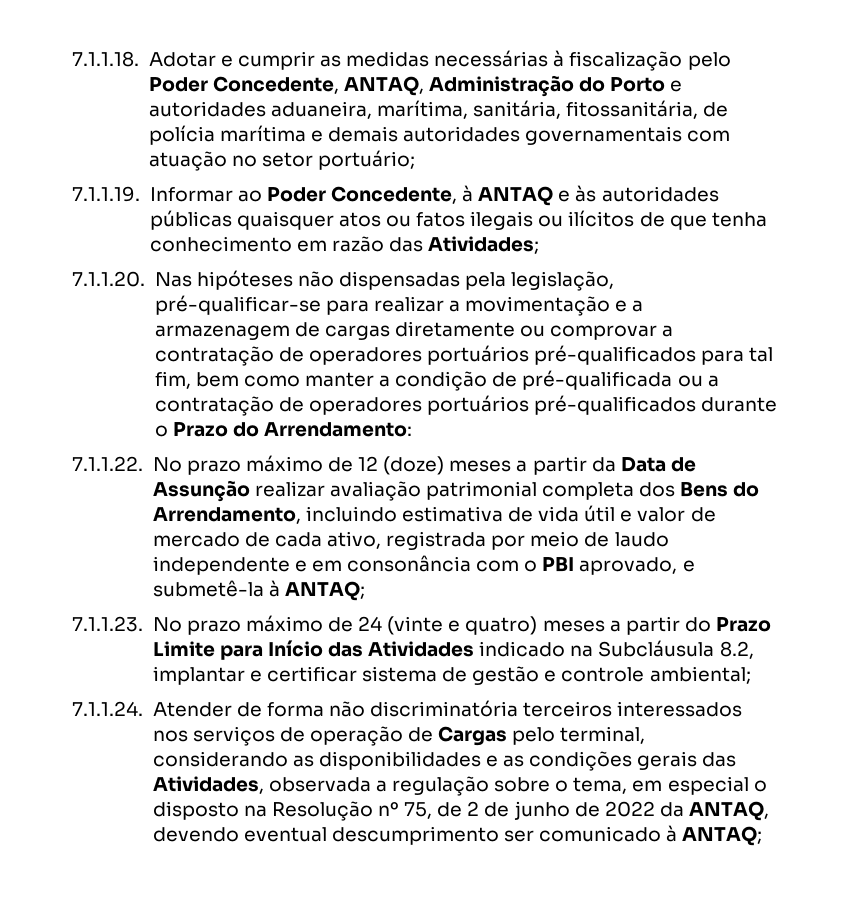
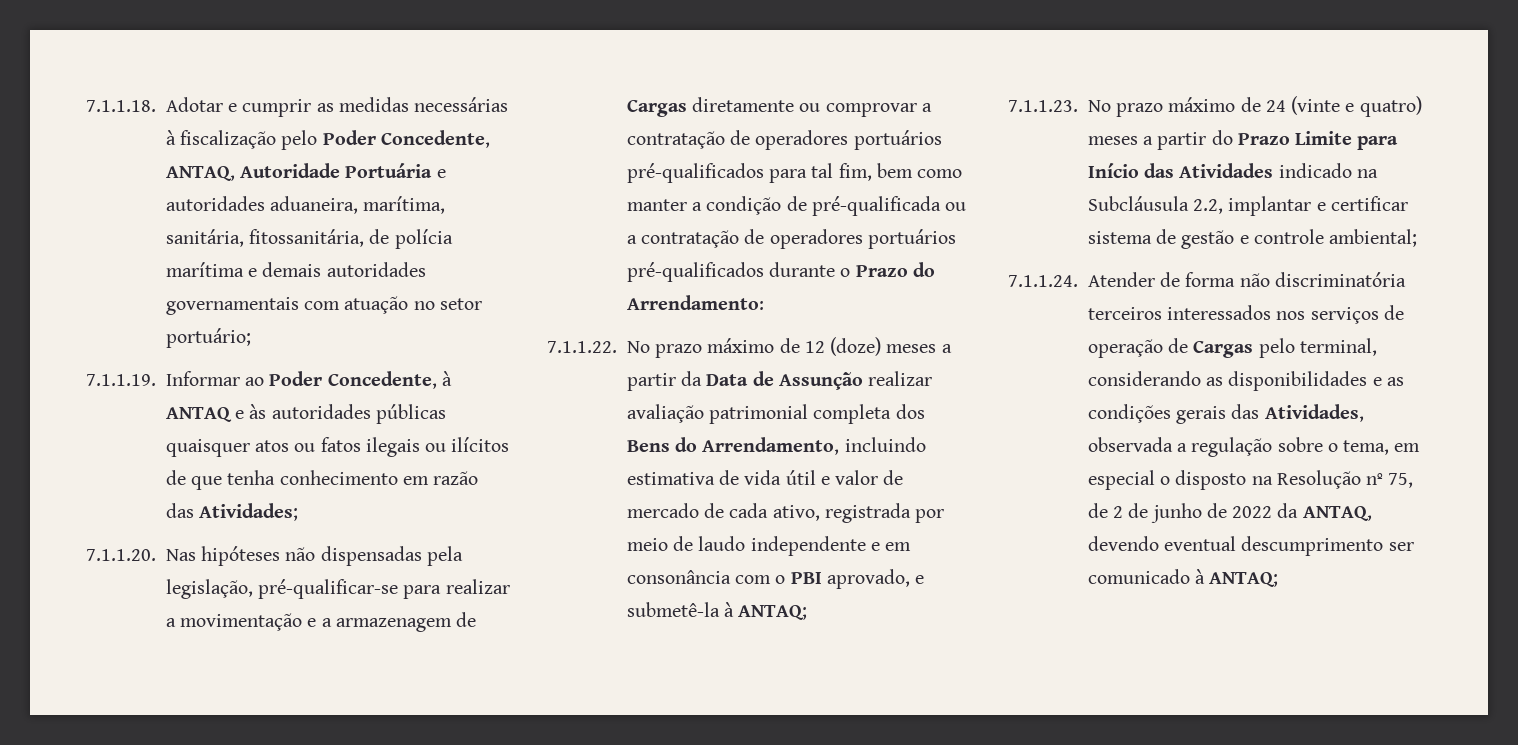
- 7.1.1.18. Adotar e cumprir as medidas necessárias à fiscalização pelo Poder Concedente, ANTAQ, Administração do Porto e autoridades aduaneira, marítima, sanitária, fitossanitária, de polícia marítima e demais autoridades governamentais com atuação no setor portuário;
+ 7.1.1.18. Adotar e cumprir as medidas necessárias à fiscalização pelo Poder Concedente, ANTAQ, Autoridade Portuária e autoridades aduaneira, marítima, sanitária, fitossanitária, de polícia marítima e demais autoridades governamentais com atuação no setor portuário;
- 7.1.1.20. Nas hipóteses não dispensadas pela legislação, pré-qualificar-se para realizar a movimentação e a armazenagem de cargas diretamente ou comprovar a contratação de operadores portuários pré-qualificados para tal fim, bem como manter a condição de pré-qualificada ou a contratação de operadores portuários pré-qualificados durante o Prazo do Arrendamento:
+ 7.1.1.20. Nas hipóteses não dispensadas pela legislação, pré-qualificar-se para realizar a movimentação e a armazenagem de Cargas diretamente ou comprovar a contratação de operadores portuários pré-qualificados para tal fim, bem como manter a condição de pré-qualificada ou a contratação de operadores portuários pré-qualificados durante o Prazo do Arrendamento:
- 7.1.1.23. No prazo máximo de 24 (vinte e quatro) meses a partir do Prazo Limite para Início das Atividades indicado na Subcláusula 8.2, implantar e certificar sistema de gestão e controle ambiental;
+ 7.1.1.23. No prazo máximo de 24 (vinte e quatro) meses a partir do Prazo Limite para Início das Atividades indicado na Subcláusula 2.2, implantar e certificar sistema de gestão e controle ambiental;

